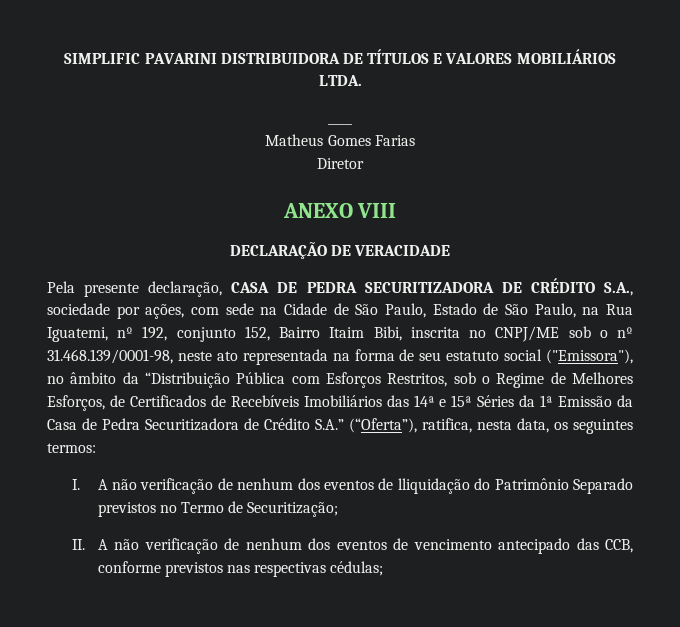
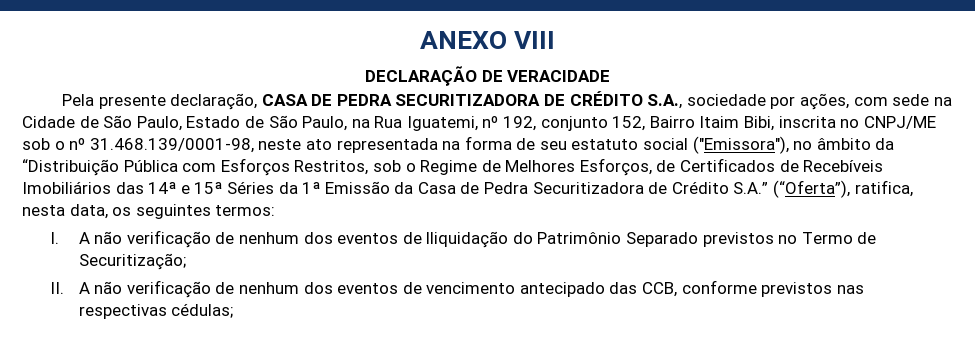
- SIMPLIFIC PAVARINI DISTRIBUIDORA DE TÍTULOS E VALORES MOBILIÁRIOS LTDA.
- ____
- Matheus Gomes Farias
- Diretor

